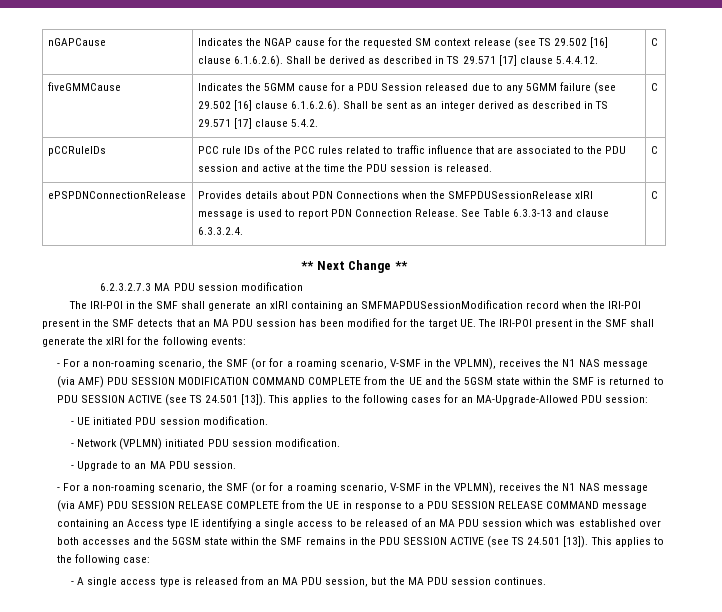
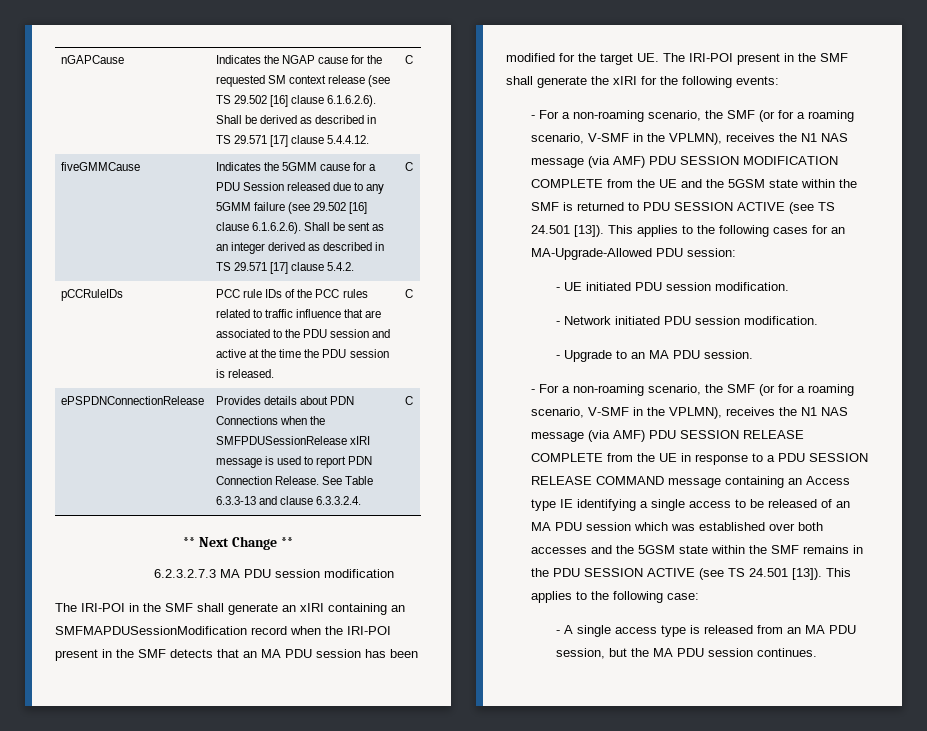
- - For a non-roaming scenario, the SMF (or for a roaming scenario, V-SMF in the VPLMN), receives the N1 NAS message (via AMF) PDU SESSION MODIFICATION COMMAND COMPLETE from the UE and the 5GSM state within the SMF is returned to PDU SESSION ACTIVE (see TS 24.501 [13]).
+ - For a non-roaming scenario, the SMF (or for a roaming scenario, V-SMF in the VPLMN), receives the N1 NAS message (via AMF) PDU SESSION MODIFICATION COMPLETE from the UE and the 5GSM state within the SMF is returned to PDU SESSION ACTIVE (see TS 24.501 [13]).
- - Network (VPLMN) initiated PDU session modification.
+ - Network initiated PDU session modification.

